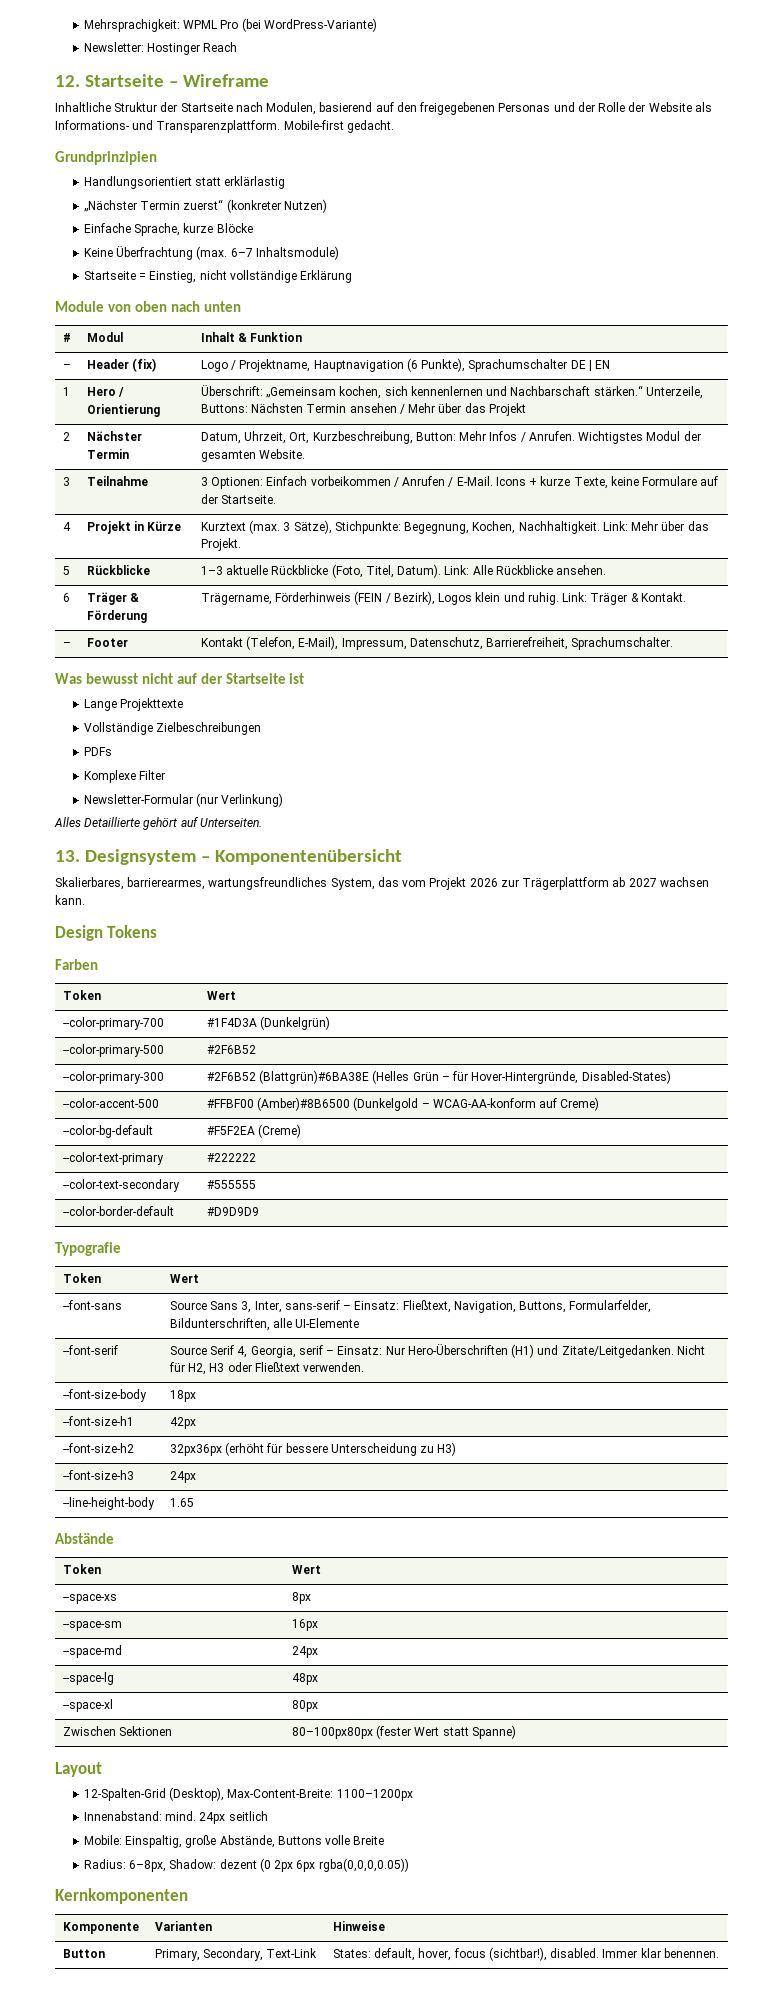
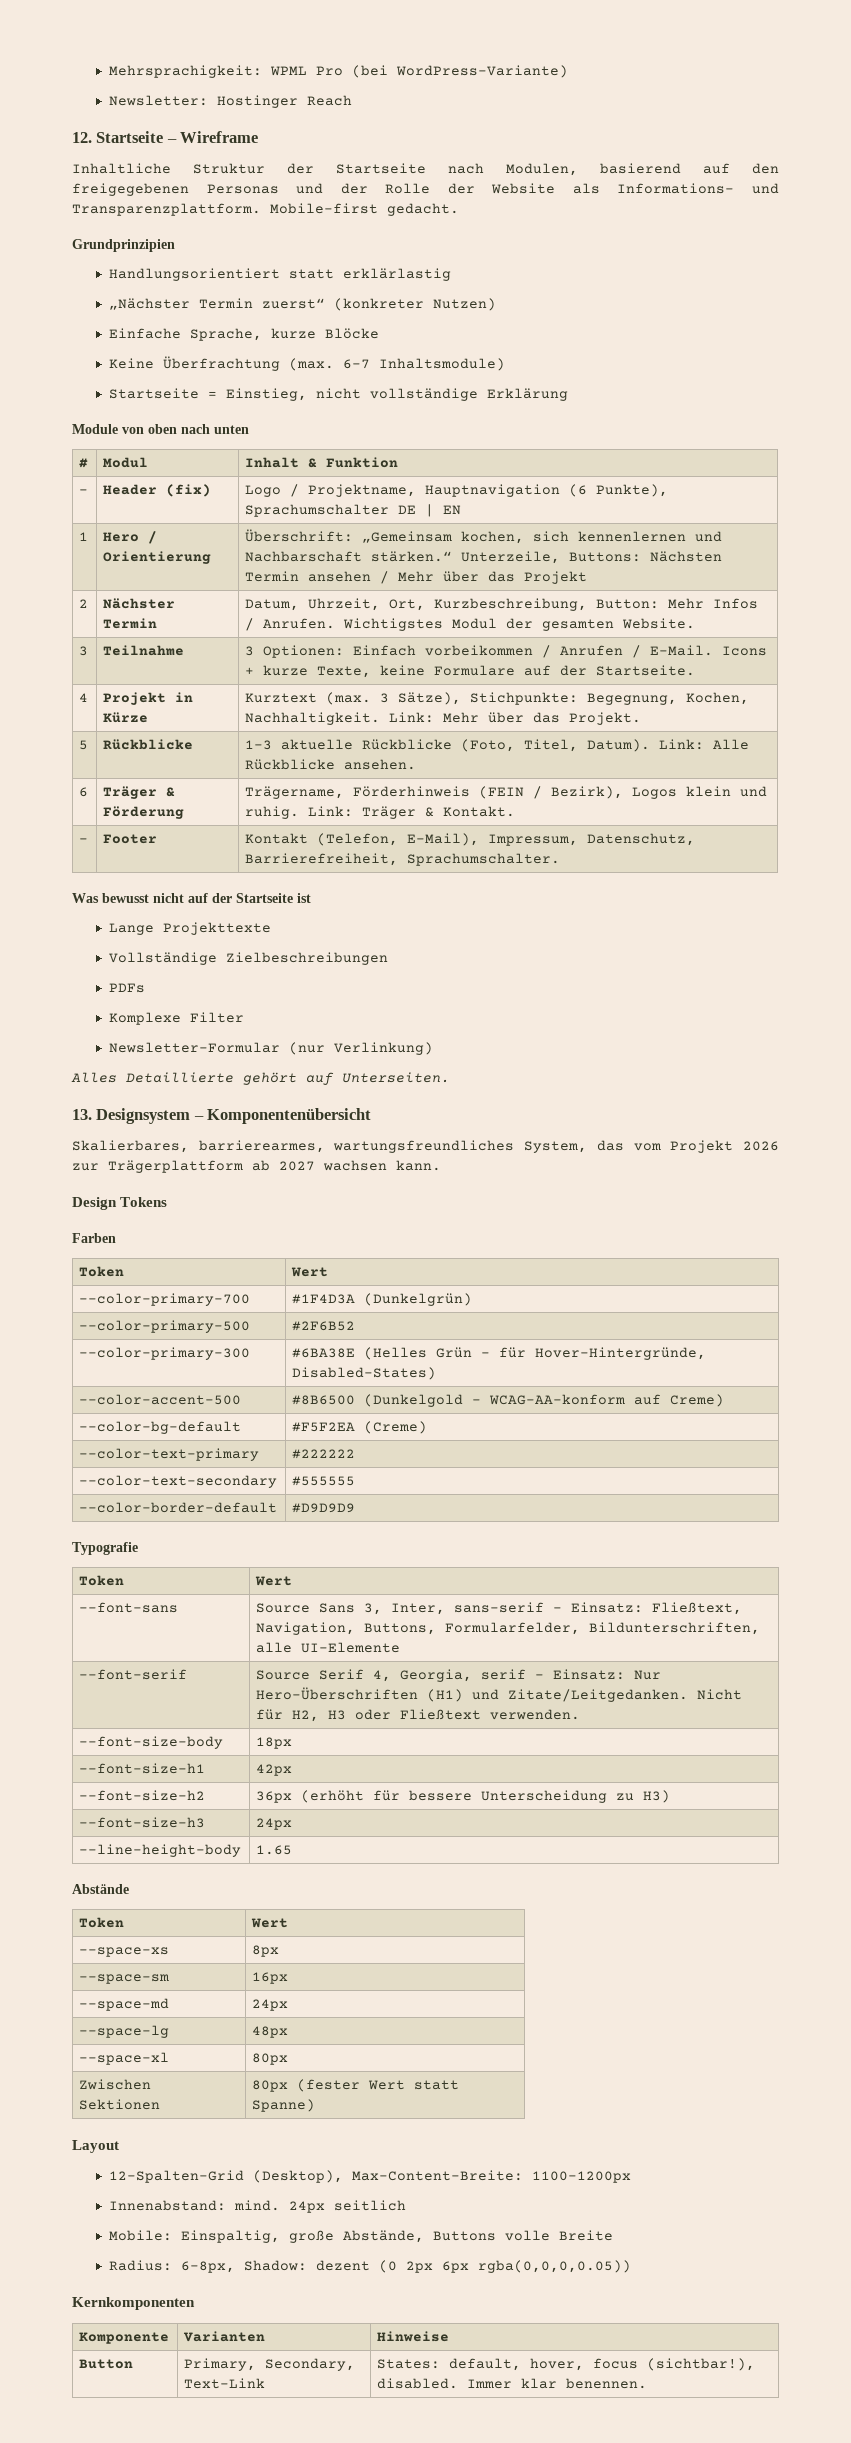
- --color-primary-300 | #2F6B52 (Blattgrün)#6BA38E (Helles Grün – für Hover-Hintergründe, Disabled-States)
+ --color-primary-300 | #6BA38E (Helles Grün – für Hover-Hintergründe, Disabled-States)
- --color-accent-500 | #FFBF00 (Amber)#8B6500 (Dunkelgold – WCAG-AA-konform auf Creme)
+ --color-accent-500 | #8B6500 (Dunkelgold – WCAG-AA-konform auf Creme)
- --font-size-h2 | 32px36px (erhöht für bessere Unterscheidung zu H3)
+ --font-size-h2 | 36px (erhöht für bessere Unterscheidung zu H3)
- Zwischen Sektionen | 80–100px80px (fester Wert statt Spanne)
+ Zwischen Sektionen | 80px (fester Wert statt Spanne)

